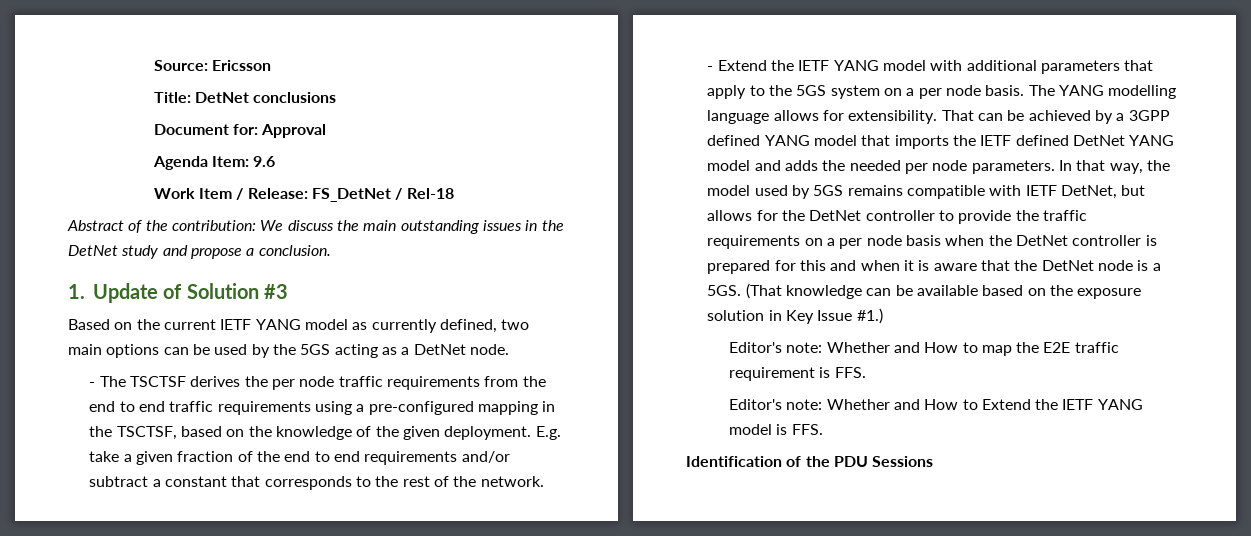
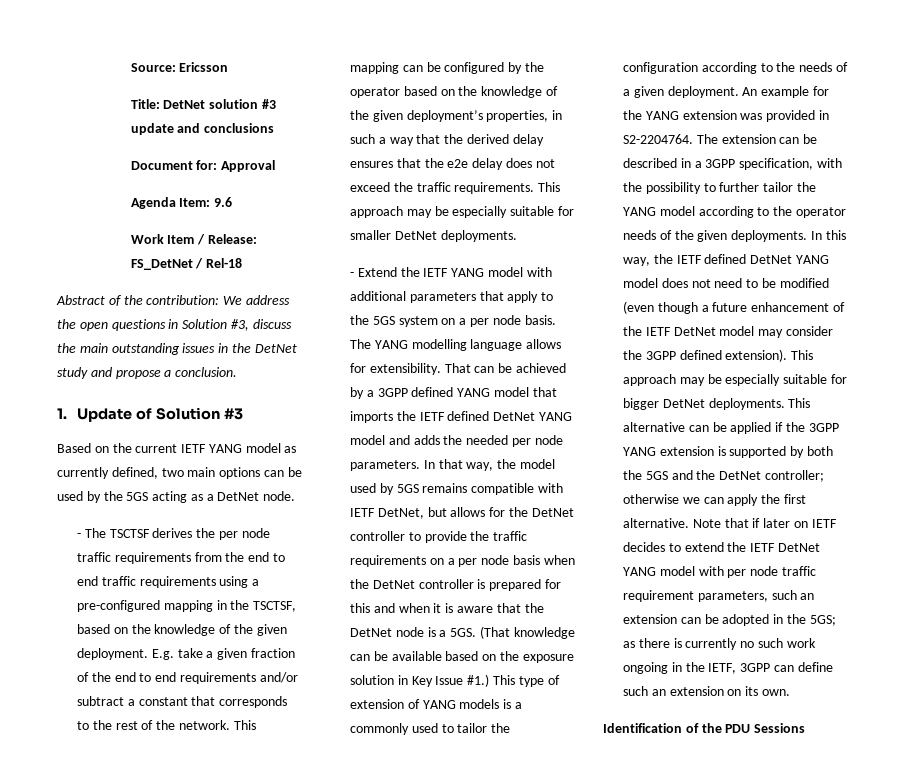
- Title: DetNet conclusions
+ Title: DetNet solution #3 update and conclusions
- Abstract of the contribution: We discuss the main outstanding issues in the DetNet study and propose a conclusion.
+ Abstract of the contribution: We address the open questions in Solution #3, discuss the main outstanding issues in the DetNet study and propose a conclusion.
+ This mapping can be configured by the operator based on the knowledge of the given deployment’s properties, in such a way that the derived delay ensures that the e2e delay does not exceed the traffic requirements. This approach may be especially suitable for smaller DetNet deployments.
- (That knowledge can be available based on the exposure solution in Key Issue #1.)
- Editor's note: Whether and How to map the E2E traffic requirement is FFS.
- Editor's note: Whether and How to Extend the IETF YANG model is FFS.
+ (That knowledge can be available based on the exposure solution in Key Issue #1.) This type of extension of YANG models is a commonly used to tailor the configuration according to the needs of a given deployment. An example for the YANG extension was provided in S2-2204764. The extension can be described in a 3GPP specification, with the possibility to further tailor the YANG model according to the operator needs of the given deployments. In this way, the IETF defined DetNet YANG model does not need to be modified (even though a future enhancement of the IETF DetNet model may consider the 3GPP defined extension). This approach may be especially suitable for bigger DetNet deployments. This alternative can be applied if the 3GPP YANG extension is supported by both the 5GS and the DetNet controller; otherwise we can apply the first alternative. Note that if later on IETF decides to extend the IETF DetNet YANG model with per node traffic requirement parameters, such an extension can be adopted in the 5GS; as there is currently no such work ongoing in the IETF, 3GPP can define such an extension on its own.

